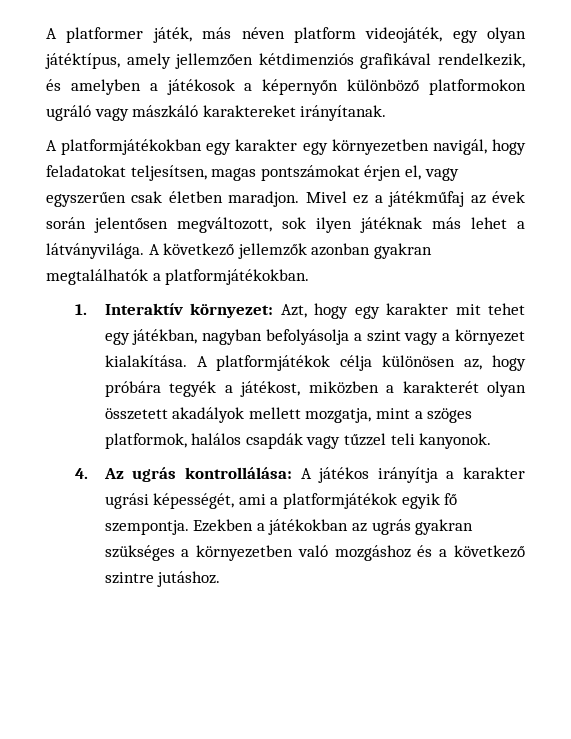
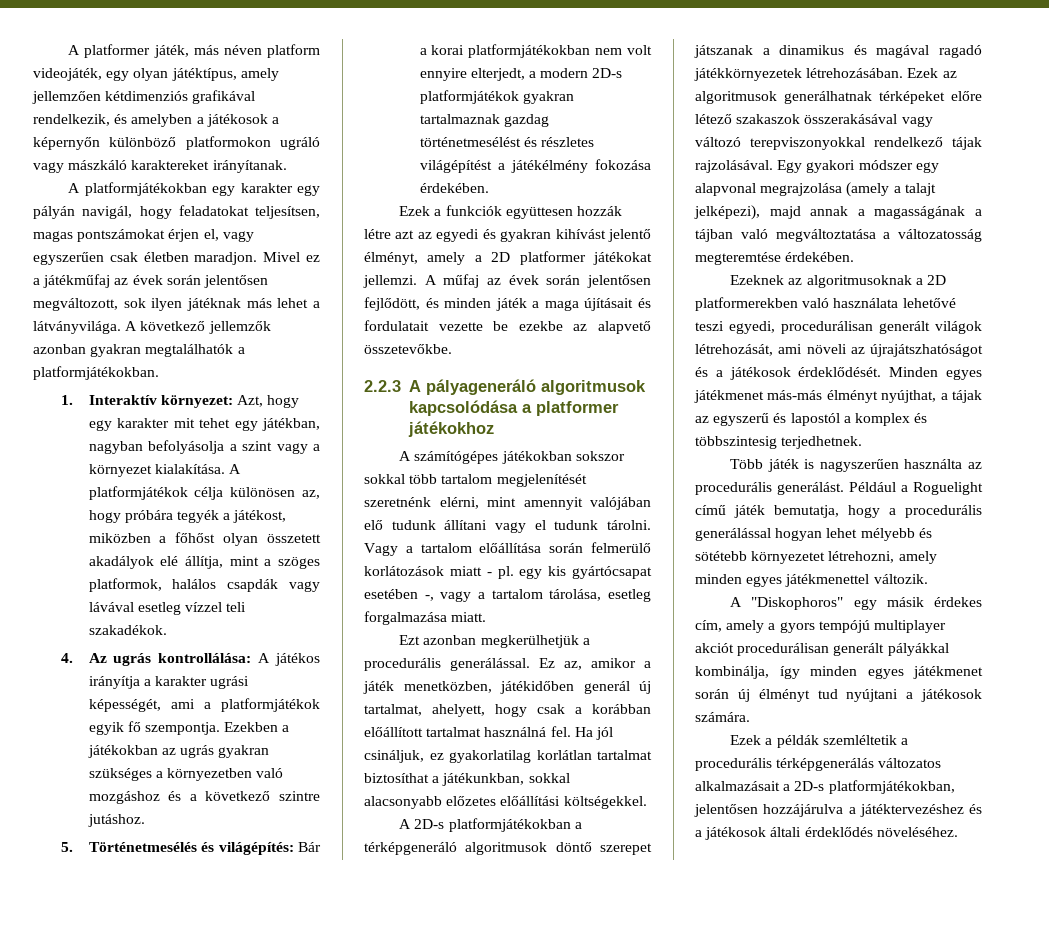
- A platformjátékokban egy karakter egy környezetben navigál, hogy feladatokat teljesítsen, magas pontszámokat érjen el, vagy egyszerűen csak életben maradjon.
+ A platformjátékokban egy karakter egy pályán navigál, hogy feladatokat teljesítsen, magas pontszámokat érjen el, vagy egyszerűen csak életben maradjon.
- A platformjátékok célja különösen az, hogy próbára tegyék a játékost, miközben a karakterét olyan összetett akadályok mellett mozgatja, mint a szöges platformok, halálos csapdák vagy tűzzel teli kanyonok.
+ A platformjátékok célja különösen az, hogy próbára tegyék a játékost, miközben a főhőst olyan összetett akadályok elé állítja, mint a szöges platformok, halálos csapdák vagy lávával esetleg vízzel teli szakadékok.
+ 5. Történetmesélés és világépítés: Bár a korai platformjátékokban nem volt ennyire elterjedt, a modern 2D-s platformjátékok gyakran tartalmaznak gazdag történetmesélést és részletes világépítést a játékélmény fokozása érdekében.
+ Ezek a funkciók együttesen hozzák létre azt az egyedi és gyakran kihívást jelentő élményt, amely a 2D platformer játékokat jellemzi. A műfaj az évek során jelentősen fejlődött, és minden játék a maga újításait és fordulatait vezette be ezekbe az alapvető összetevőkbe.
+ 2.2.3 A pályageneráló algoritmusok kapcsolódása a platformer játékokhoz
+ A számítógépes játékokban sokszor sokkal több tartalom megjelenítését szeretnénk elérni, mint amennyit valójában elő tudunk állítani vagy el tudunk tárolni. Vagy a tartalom előállítása során felmerülő korlátozások miatt - pl. egy kis gyártócsapat esetében -, vagy a tartalom tárolása, esetleg forgalmazása miatt.
+ Ezt azonban megkerülhetjük a procedurális generálással. Ez az, amikor a játék menetközben, játékidőben generál új tartalmat, ahelyett, hogy csak a korábban előállított tartalmat használná fel. Ha jól csináljuk, ez gyakorlatilag korlátlan tartalmat biztosíthat a játékunkban, sokkal alacsonyabb előzetes előállítási költségekkel.
+ A 2D-s platformjátékokban a térképgeneráló algoritmusok döntő szerepet játszanak a dinamikus és magával ragadó játékkörnyezetek létrehozásában. Ezek az algoritmusok generálhatnak térképeket előre létező szakaszok összerakásával vagy változó terepviszonyokkal rendelkező tájak rajzolásával. Egy gyakori módszer egy alapvonal megrajzolása (amely a talajt jelképezi), majd annak a magasságának a tájban való megváltoztatása a változatosság megteremtése érdekében.
+ Ezeknek az algoritmusoknak a 2D platformerekben való használata lehetővé teszi egyedi, procedurálisan generált világok létrehozását, ami növeli az újrajátszhatóságot és a játékosok érdeklődését. Minden egyes játékmenet más-más élményt nyújthat, a tájak az egyszerű és lapostól a komplex és többszintesig terjedhetnek.
+ Több játék is nagyszerűen használta az procedurális generálást. Például a Roguelight című játék bemutatja, hogy a procedurális generálással hogyan lehet mélyebb és sötétebb környezetet létrehozni, amely minden egyes játékmenettel változik.
+ A "Diskophoros" egy másik érdekes cím, amely a gyors tempójú multiplayer akciót procedurálisan generált pályákkal kombinálja, így minden egyes játékmenet során új élményt tud nyújtani a játékosok számára.
+ Ezek a példák szemléltetik a procedurális térképgenerálás változatos alkalmazásait a 2D-s platformjátékokban, jelentősen hozzájárulva a játéktervezéshez és a játékosok általi érdeklődés növeléséhez.

